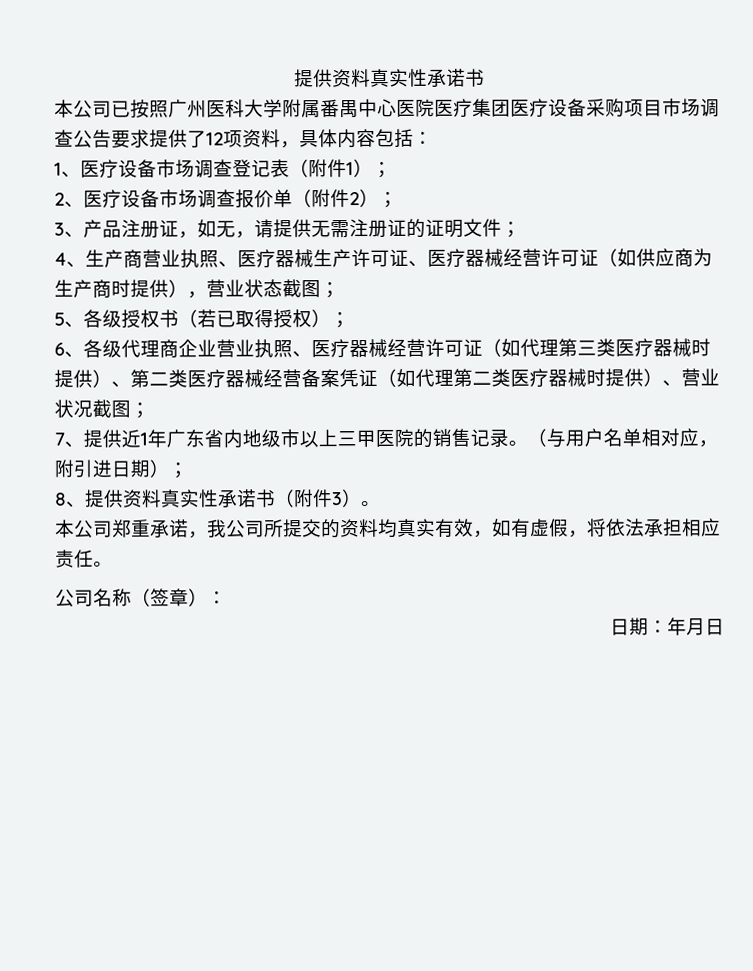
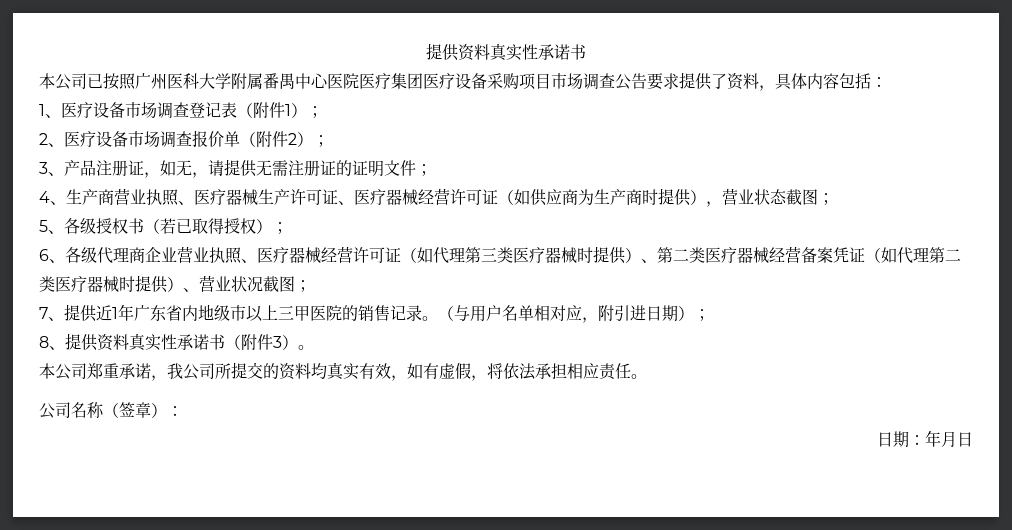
- 本公司已按照广州医科大学附属番禺中心医院医疗集团医疗设备采购项目市场调查公告要求提供了12项资料，具体内容包括：
+ 本公司已按照广州医科大学附属番禺中心医院医疗集团医疗设备采购项目市场调查公告要求提供了资料，具体内容包括：

